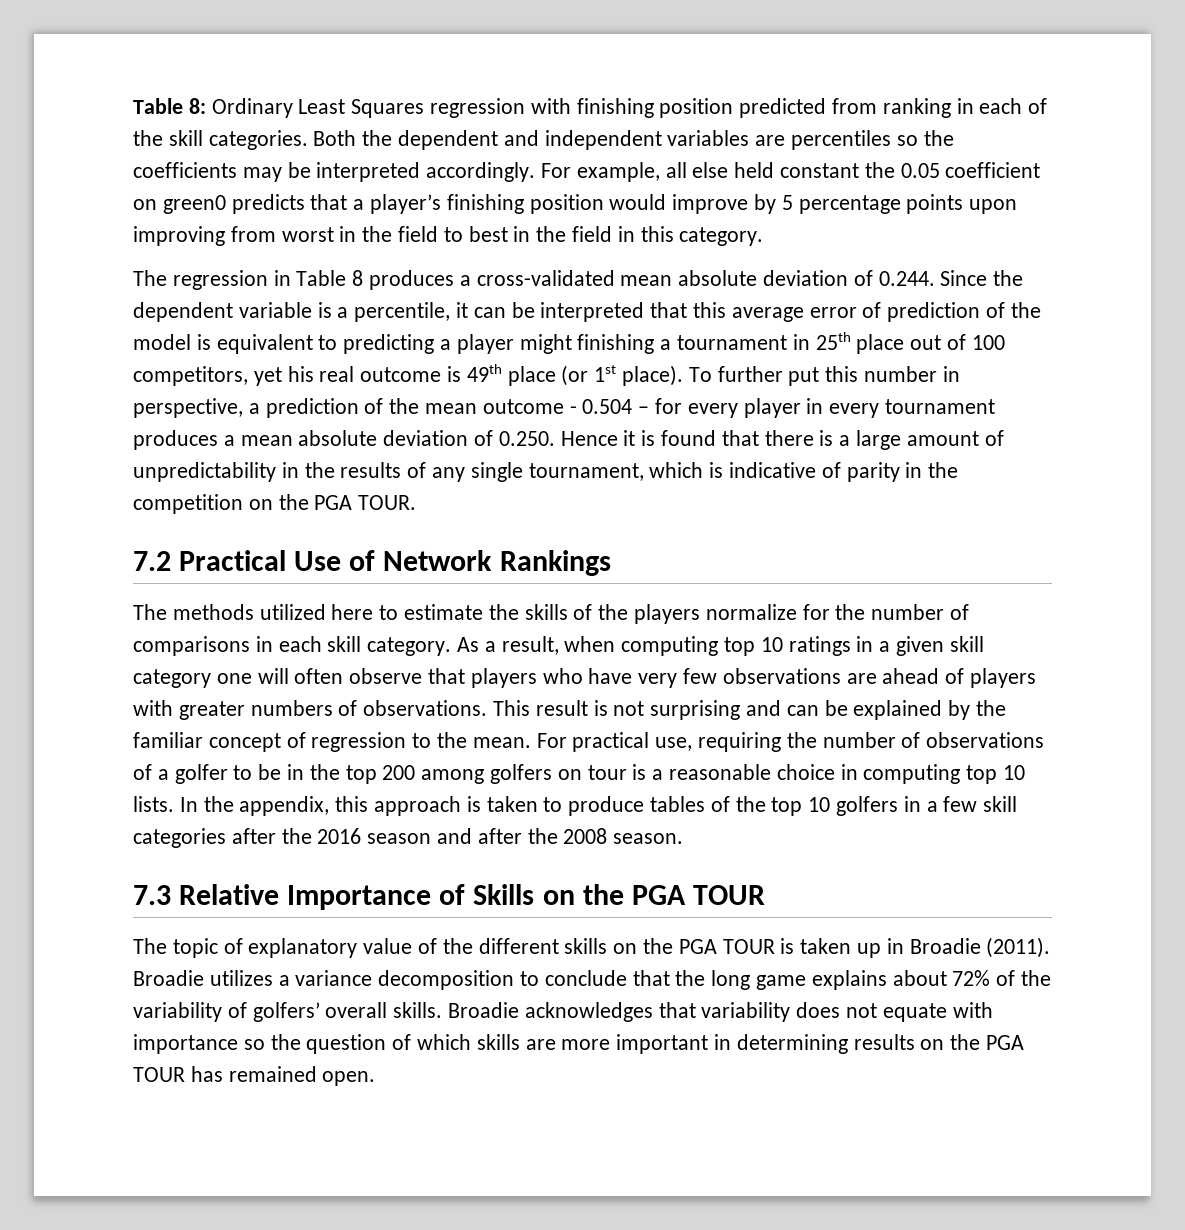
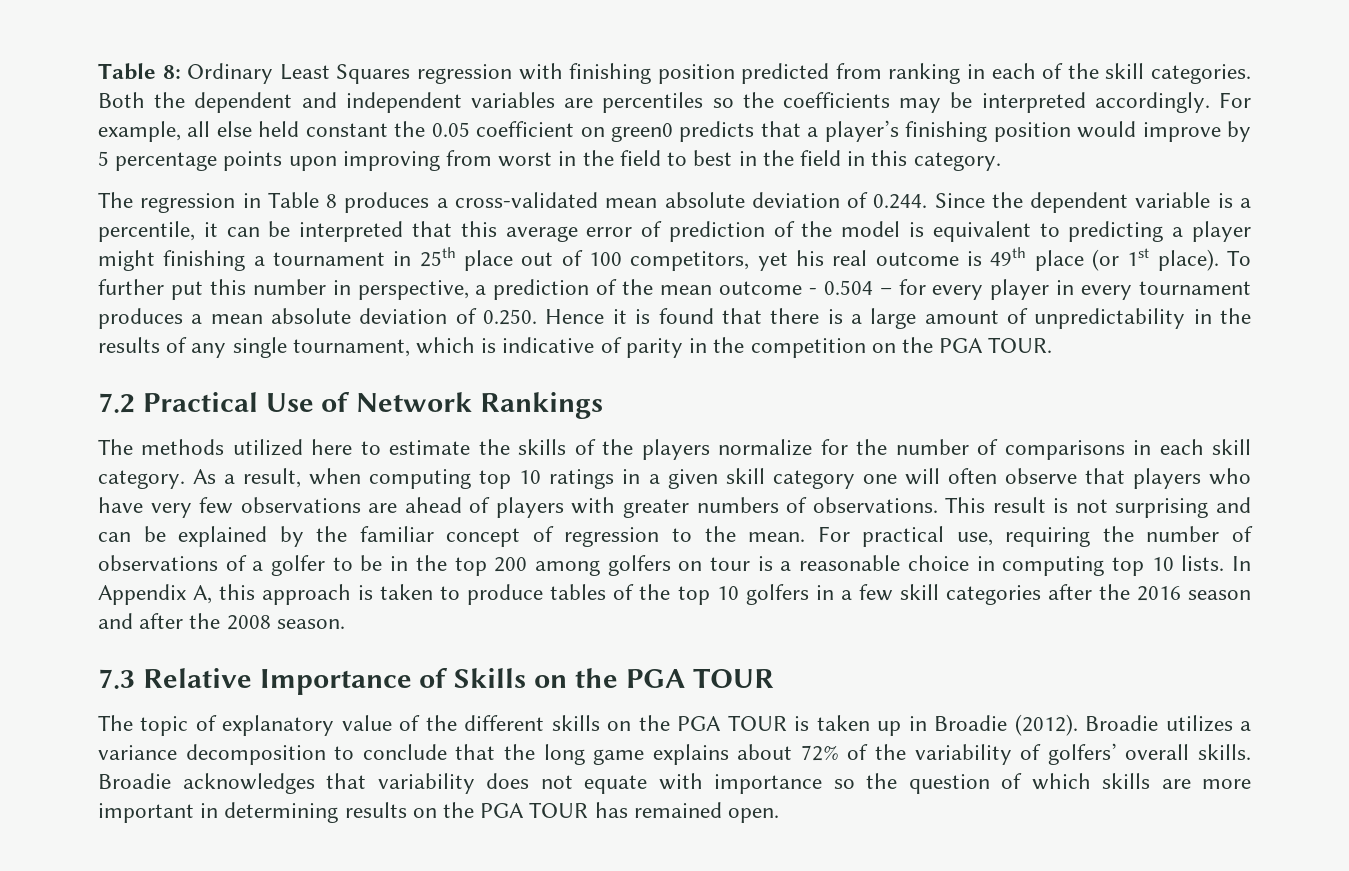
- In the appendix, this approach is taken to produce tables of the top 10 golfers in a few skill categories after the 2016 season and after the 2008 season.
+ In Appendix A, this approach is taken to produce tables of the top 10 golfers in a few skill categories after the 2016 season and after the 2008 season.
- The topic of explanatory value of the different skills on the PGA TOUR is taken up in Broadie (2011).
+ The topic of explanatory value of the different skills on the PGA TOUR is taken up in Broadie (2012).

